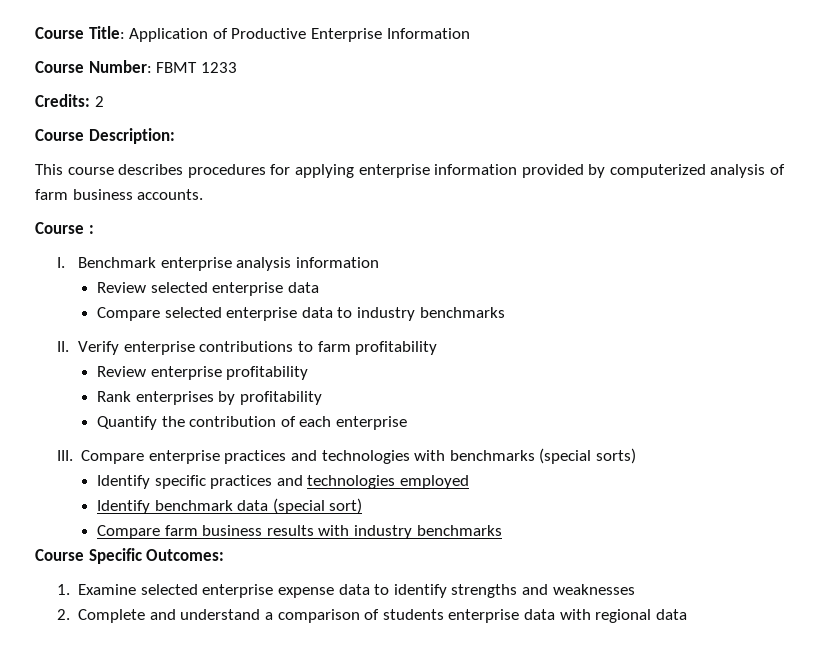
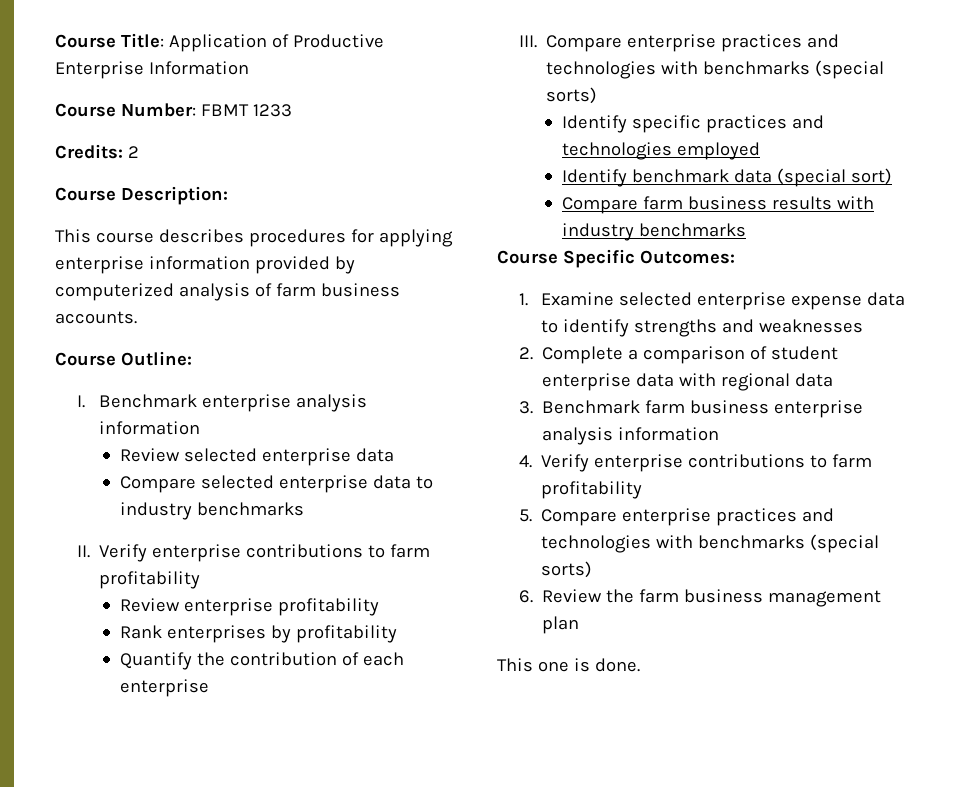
- Course :
+ Course Outline:
- 2. Complete and understand a comparison of students enterprise data with regional data
+ 2. Complete a comparison of student enterprise data with regional data
+ 3. Benchmark farm business enterprise analysis information
+ 4. Verify enterprise contributions to farm profitability
+ 5. Compare enterprise practices and technologies with benchmarks (special sorts)
+ 6. Review the farm business management plan
+ This one is done.

